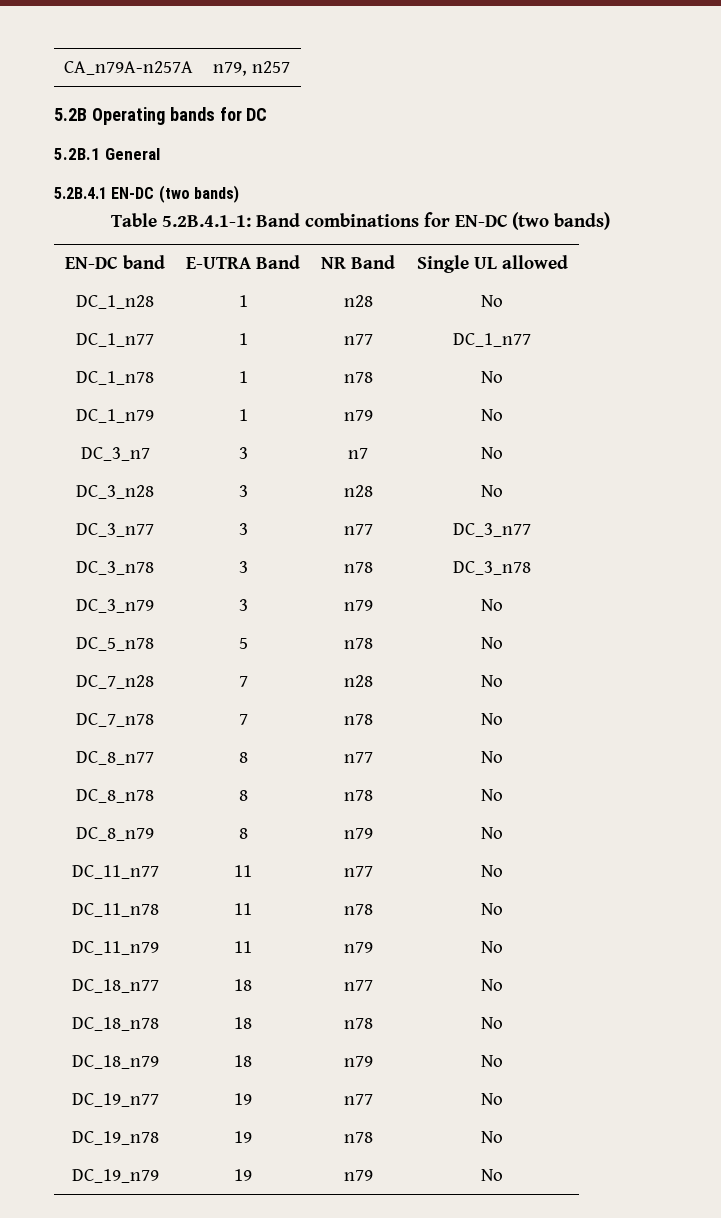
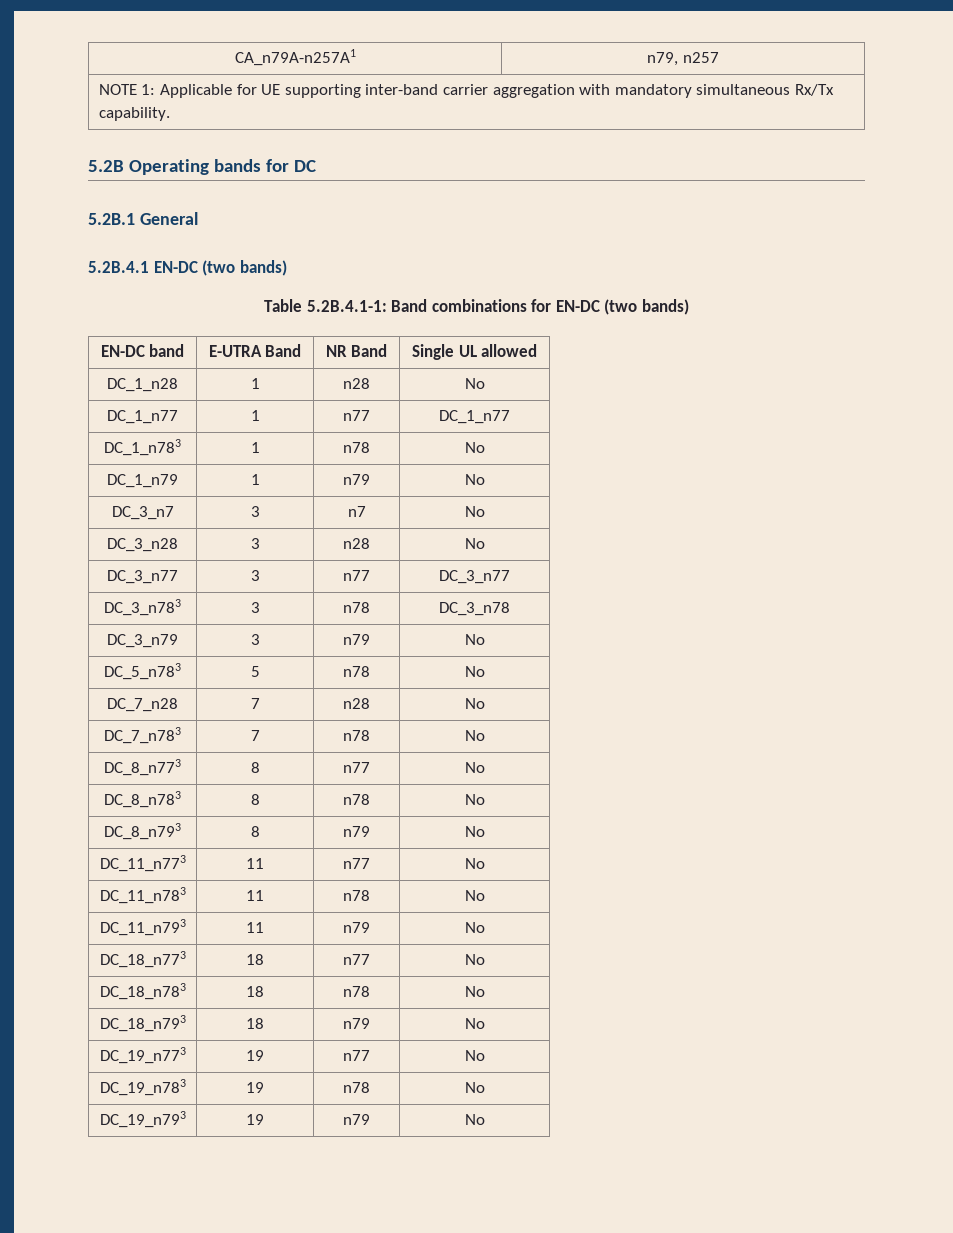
- CA_n79A-n257A | n79, n257
+ CA_n79A-n257A1 | n79, n257
+ NOTE 1: Applicable for UE supporting inter-band carrier aggregation with mandatory simultaneous Rx/Tx capability.
- DC_1_n78 | 1 | n78 | No
+ DC_1_n783 | 1 | n78 | No
- DC_3_n78 | 3 | n78 | DC_3_n78
+ DC_3_n783 | 3 | n78 | DC_3_n78
- DC_5_n78 | 5 | n78 | No
+ DC_5_n783 | 5 | n78 | No
- DC_7_n78 | 7 | n78 | No
+ DC_7_n783 | 7 | n78 | No
- DC_8_n77 | 8 | n77 | No
+ DC_8_n773 | 8 | n77 | No
- DC_8_n78 | 8 | n78 | No
+ DC_8_n783 | 8 | n78 | No
- DC_8_n79 | 8 | n79 | No
+ DC_8_n793 | 8 | n79 | No
- DC_11_n77 | 11 | n77 | No
+ DC_11_n773 | 11 | n77 | No
- DC_11_n78 | 11 | n78 | No
+ DC_11_n783 | 11 | n78 | No
- DC_11_n79 | 11 | n79 | No
+ DC_11_n793 | 11 | n79 | No
- DC_18_n77 | 18 | n77 | No
+ DC_18_n773 | 18 | n77 | No
- DC_18_n78 | 18 | n78 | No
+ DC_18_n783 | 18 | n78 | No
- DC_18_n79 | 18 | n79 | No
+ DC_18_n793 | 18 | n79 | No
- DC_19_n77 | 19 | n77 | No
+ DC_19_n773 | 19 | n77 | No
- DC_19_n78 | 19 | n78 | No
+ DC_19_n783 | 19 | n78 | No
- DC_19_n79 | 19 | n79 | No
+ DC_19_n793 | 19 | n79 | No

